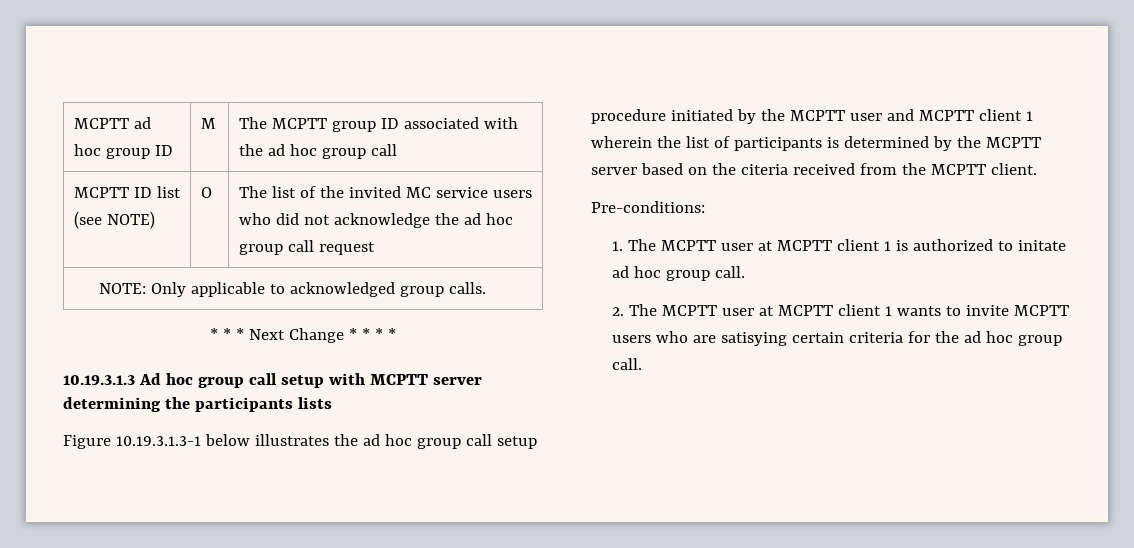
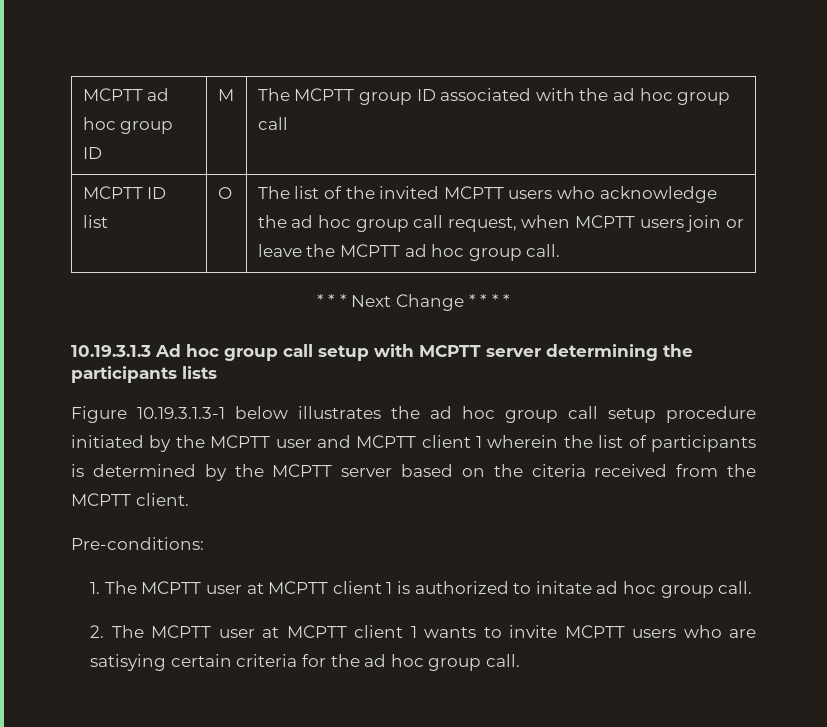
- MCPTT ID list (see NOTE) | O | The list of the invited MC service users who did not acknowledge the ad hoc group call request
- NOTE: Only applicable to acknowledged group calls.
+ MCPTT ID list | O | The list of the invited MCPTT users who acknowledge the ad hoc group call request, when MCPTT users join or leave the MCPTT ad hoc group call.

